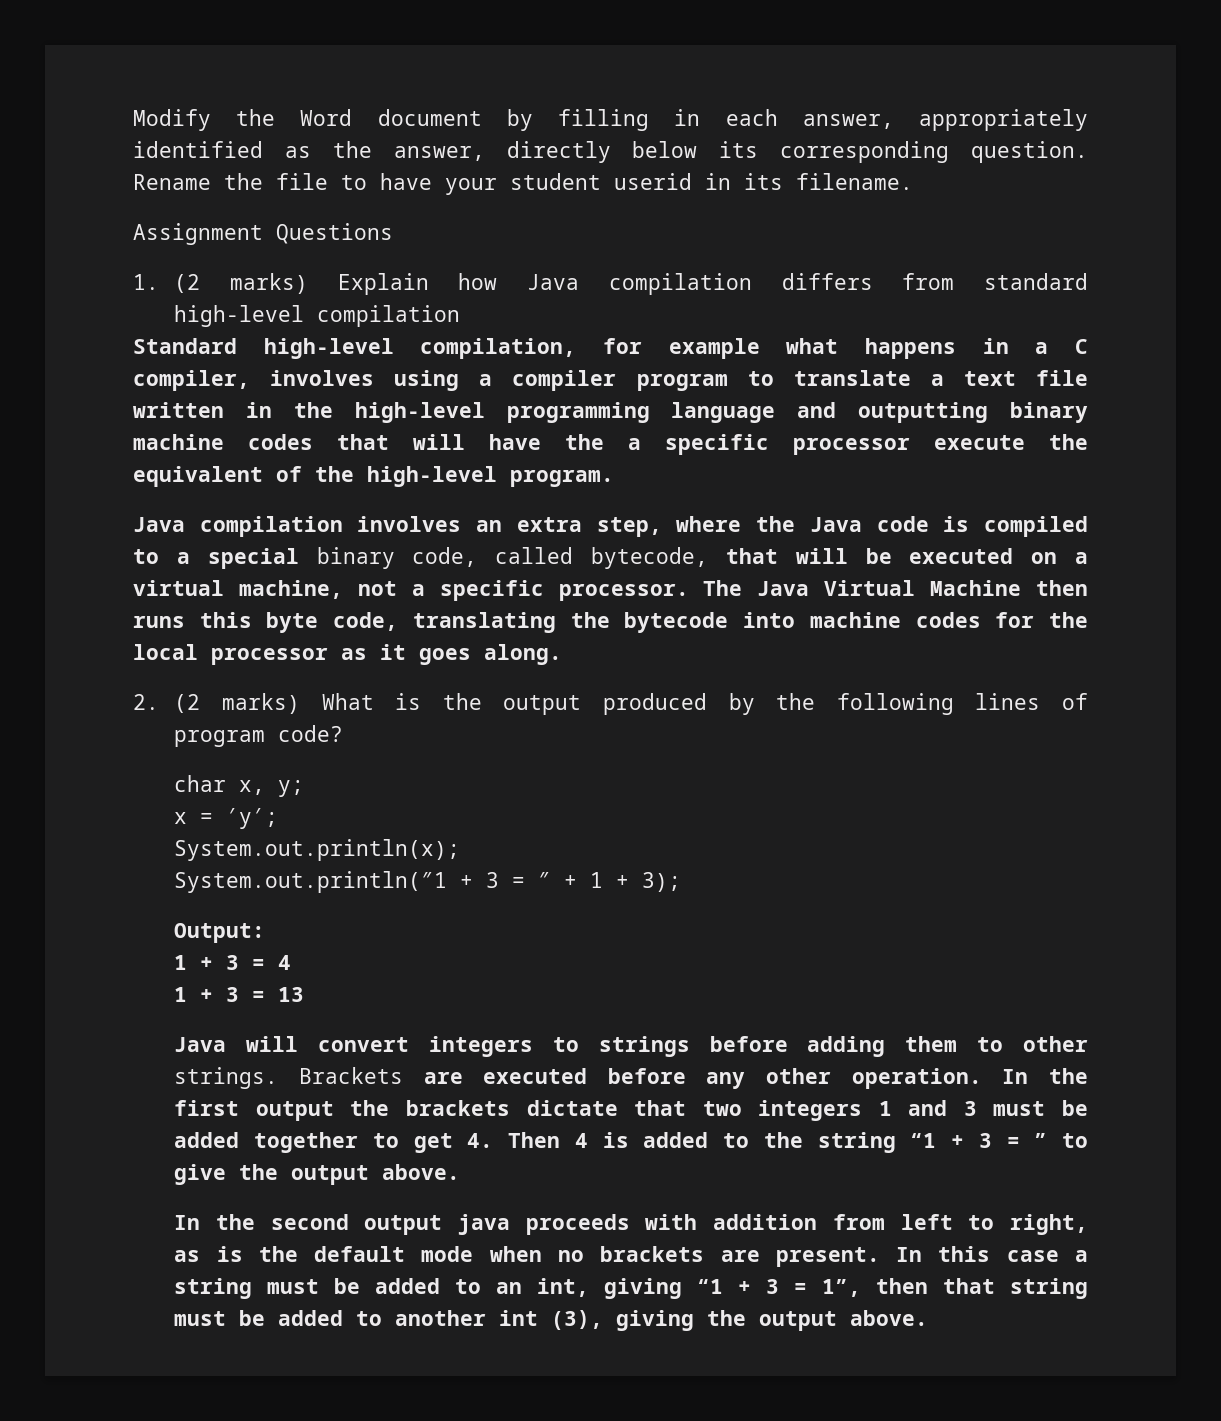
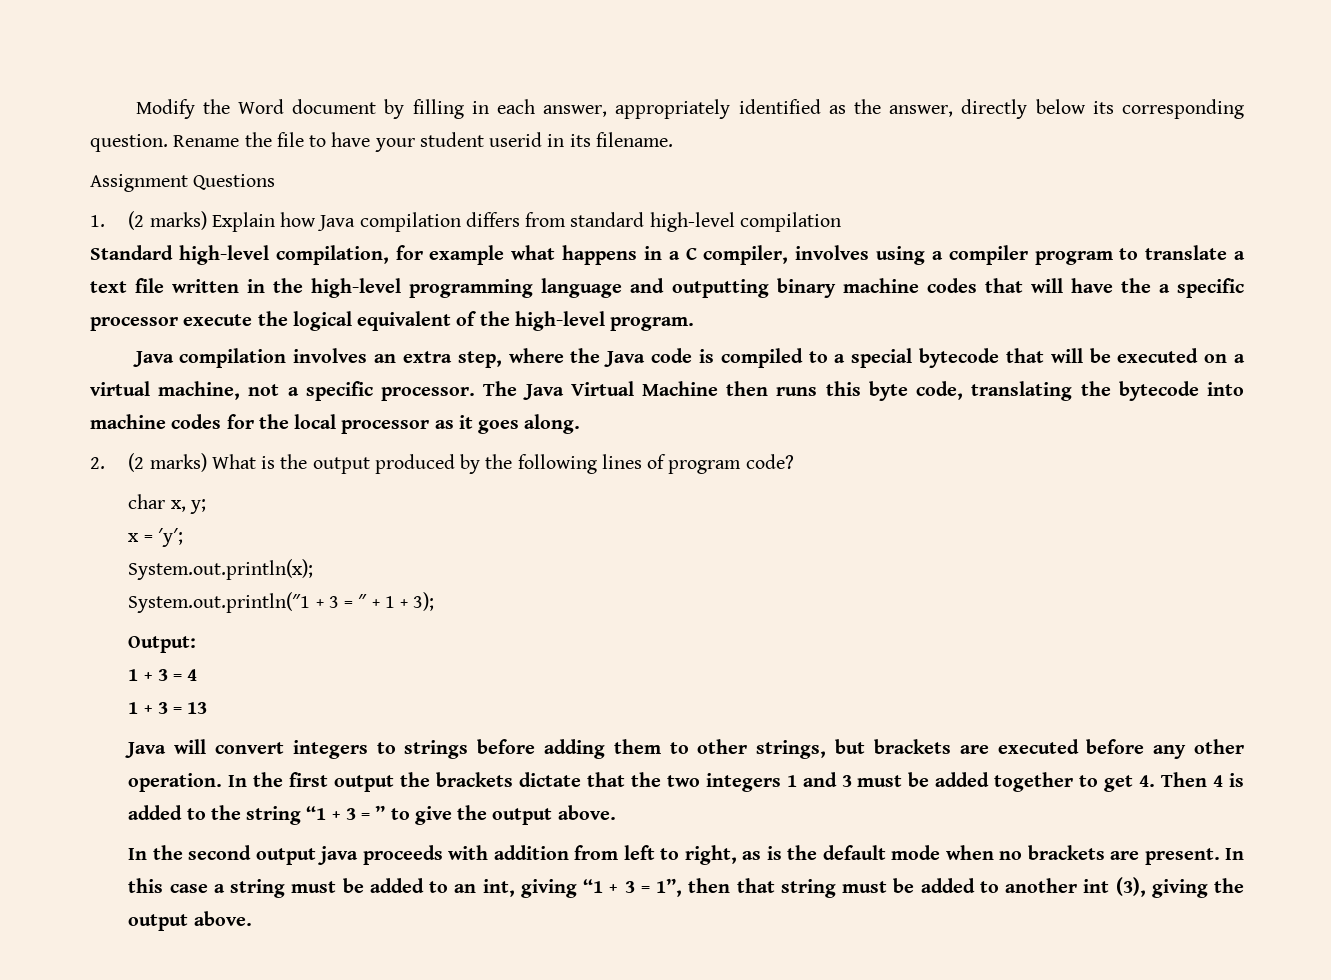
- Standard high-level compilation, for example what happens in a C compiler, involves using a compiler program to translate a text file written in the high-level programming language and outputting binary machine codes that will have the a specific processor execute the equivalent of the high-level program.
+ Standard high-level compilation, for example what happens in a C compiler, involves using a compiler program to translate a text file written in the high-level programming language and outputting binary machine codes that will have the a specific processor execute the logical equivalent of the high-level program.
- Java compilation involves an extra step, where the Java code is compiled to a special binary code, called bytecode, that will be executed on a virtual machine, not a specific processor.
+ Java compilation involves an extra step, where the Java code is compiled to a special bytecode that will be executed on a virtual machine, not a specific processor.
- Java will convert integers to strings before adding them to other strings. Brackets are executed before any other operation.
+ Java will convert integers to strings before adding them to other strings, but brackets are executed before any other operation.
- In the first output the brackets dictate that two integers 1 and 3 must be added together to get 4. Then 4 is added to the string “1 + 3 = ” to give the output above.
+ In the first output the brackets dictate that the two integers 1 and 3 must be added together to get 4. Then 4 is added to the string “1 + 3 = ” to give the output above.

